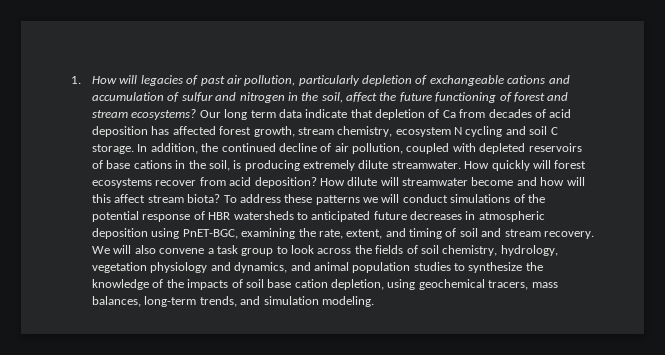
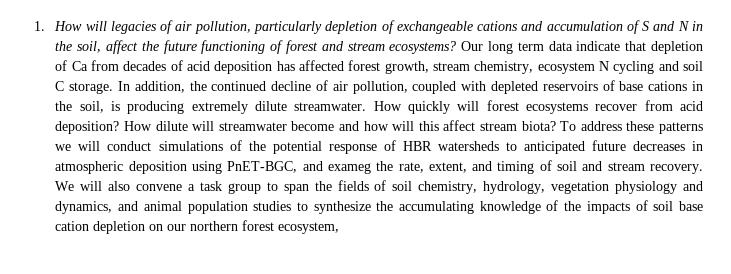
- 1. How will legacies of past air pollution, particularly depletion of exchangeable cations and accumulation of sulfur and nitrogen in the soil, affect the future functioning of forest and stream ecosystems?
+ 1. How will legacies of air pollution, particularly depletion of exchangeable cations and accumulation of S and N in the soil, affect the future functioning of forest and stream ecosystems?
- To address these patterns we will conduct simulations of the potential response of HBR watersheds to anticipated future decreases in atmospheric deposition using PnET-BGC, examining the rate, extent, and timing of soil and stream recovery.
+ To address these patterns we will conduct simulations of the potential response of HBR watersheds to anticipated future decreases in atmospheric deposition using PnET-BGC, and exameg the rate, extent, and timing of soil and stream recovery.
- We will also convene a task group to look across the fields of soil chemistry, hydrology, vegetation physiology and dynamics, and animal population studies to synthesize the knowledge of the impacts of soil base cation depletion, using geochemical tracers, mass balances, long-term trends, and simulation modeling.
+ We will also convene a task group to span the fields of soil chemistry, hydrology, vegetation physiology and dynamics, and animal population studies to synthesize the accumulating knowledge of the impacts of soil base cation depletion on our northern forest ecosystem,

